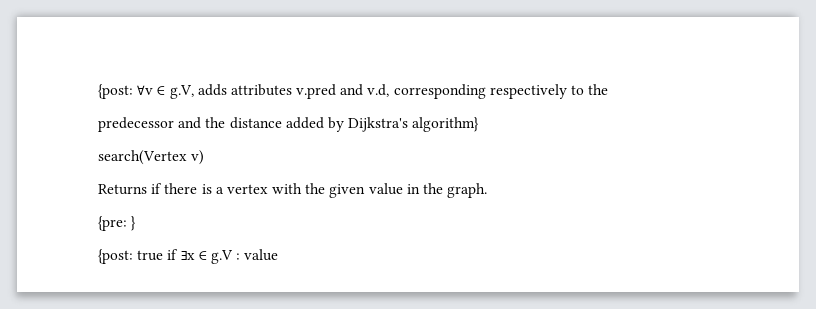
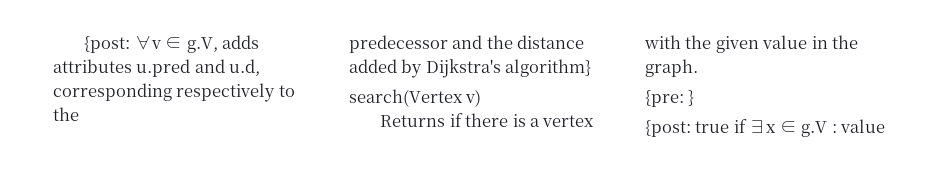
- {post: ∀v ∈ g.V, adds attributes v.pred and v.d, corresponding respectively to the
+ {post: ∀v ∈ g.V, adds attributes u.pred and u.d, corresponding respectively to the

